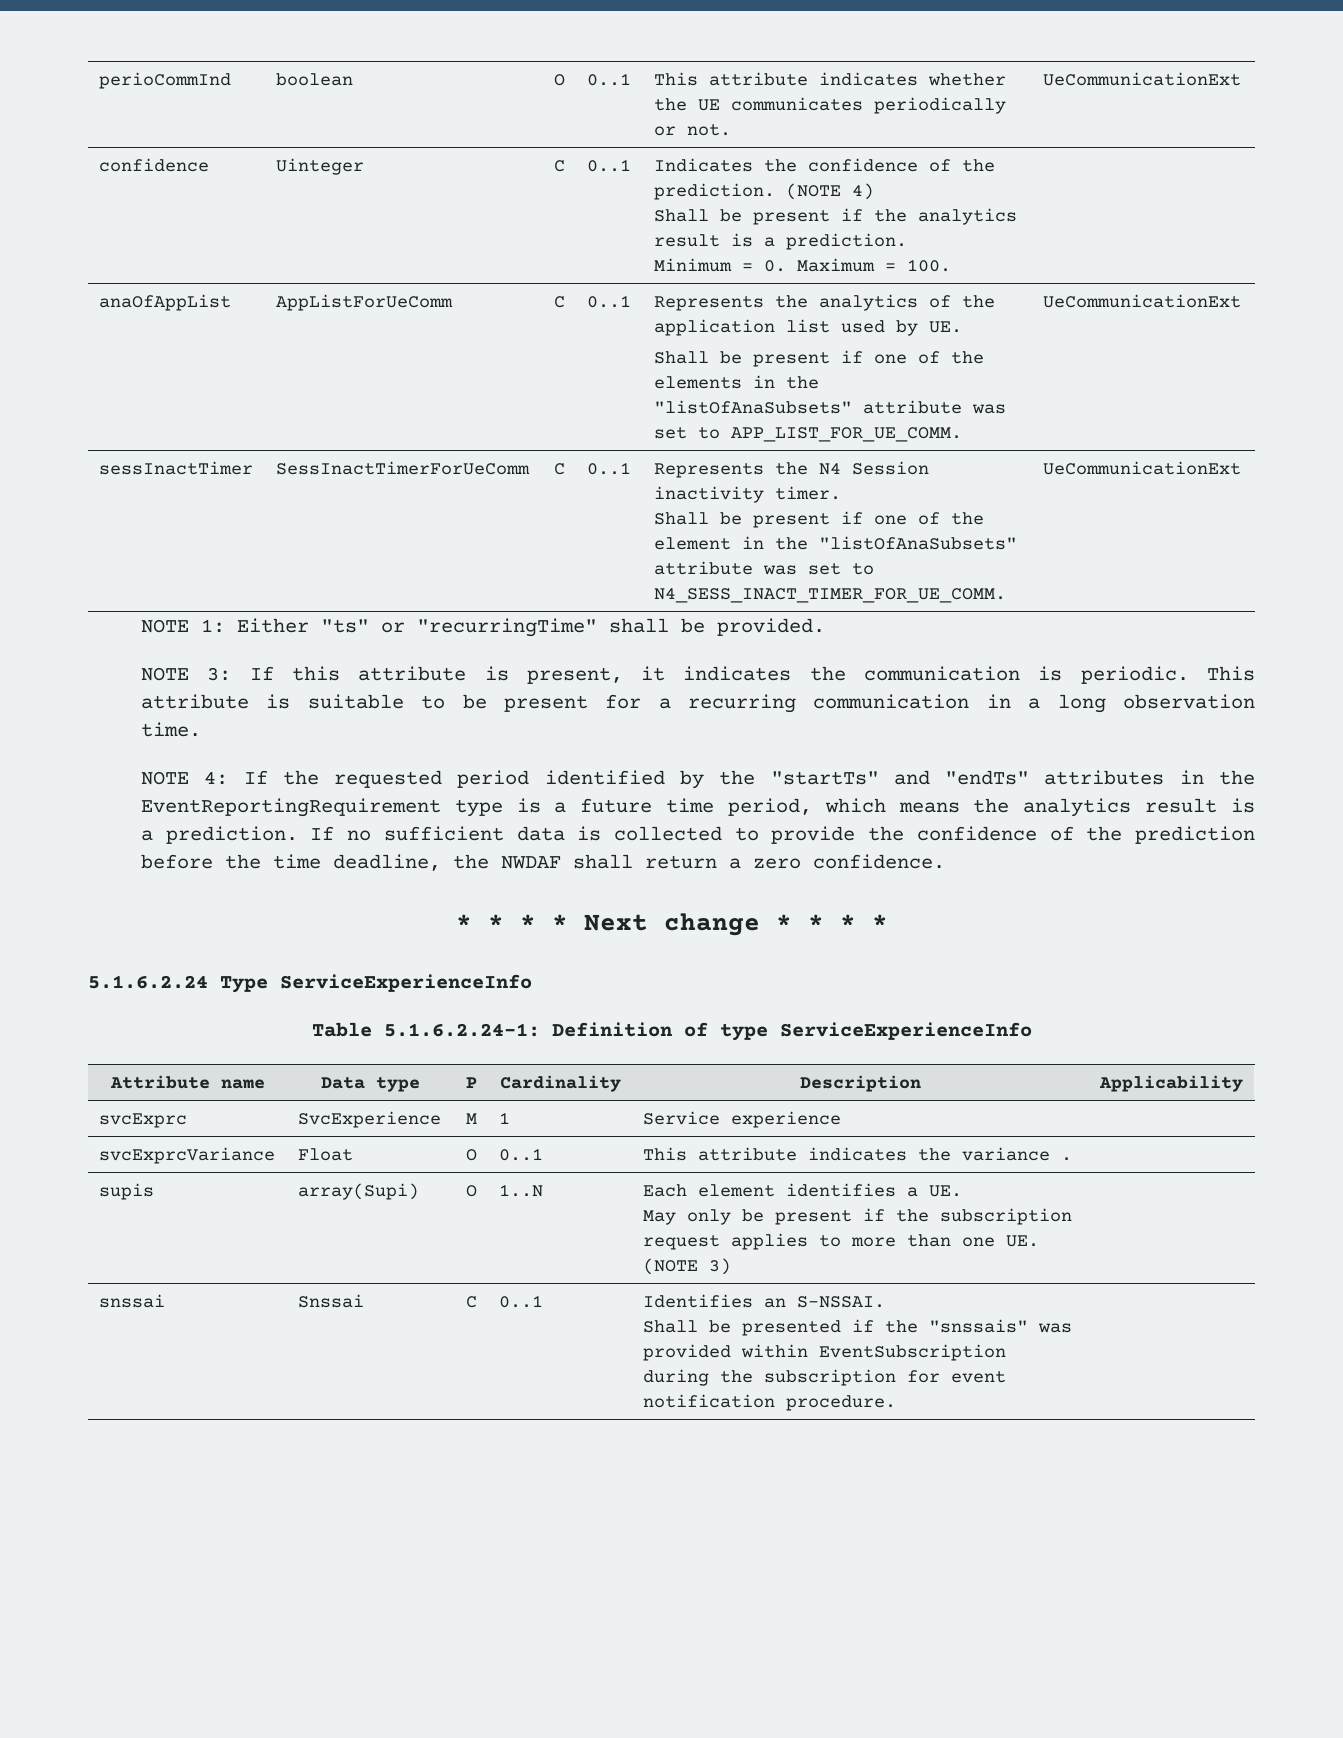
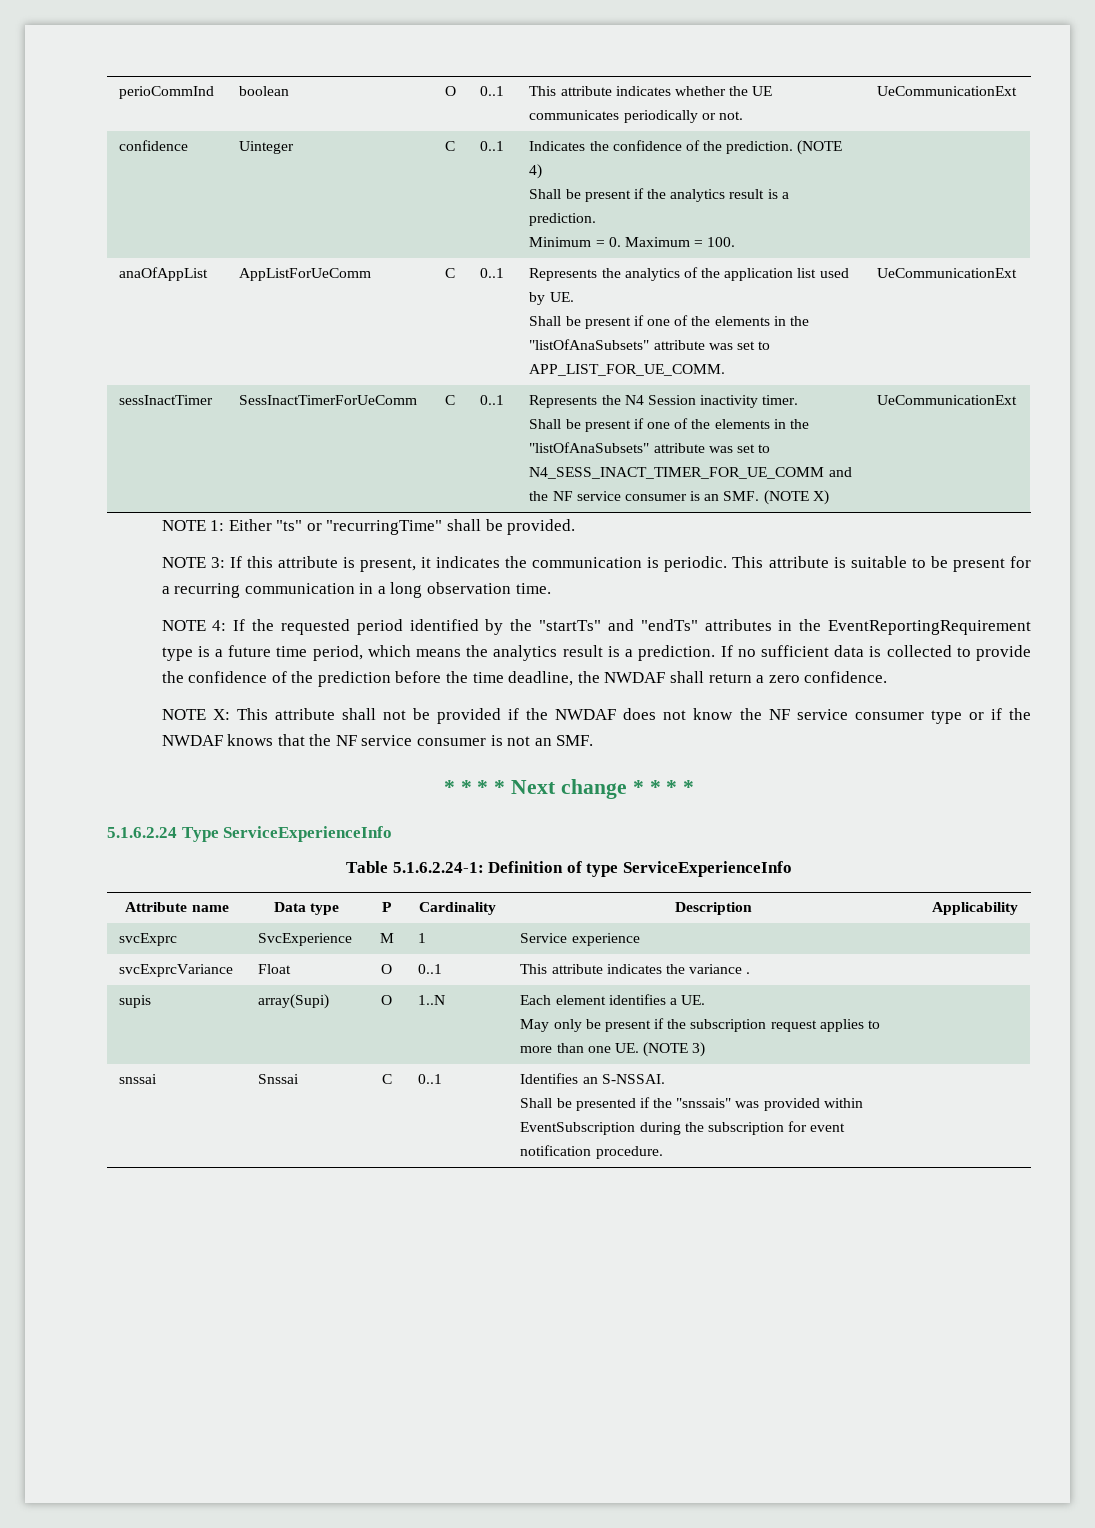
  sessInactTimer | SessInactTimerForUeComm | C | 0..1 | Represents the N4 Session inactivity timer.
- Shall be present if one of the element in the "listOfAnaSubsets" attribute was set to N4_SESS_INACT_TIMER_FOR_UE_COMM. | UeCommunicationExt
+ Shall be present if one of the elements in the "listOfAnaSubsets" attribute was set to N4_SESS_INACT_TIMER_FOR_UE_COMM and the NF service consumer is an SMF. (NOTE X) | UeCommunicationExt
+ NOTE X: This attribute shall not be provided if the NWDAF does not know the NF service consumer type or if the NWDAF knows that the NF service consumer is not an SMF.

